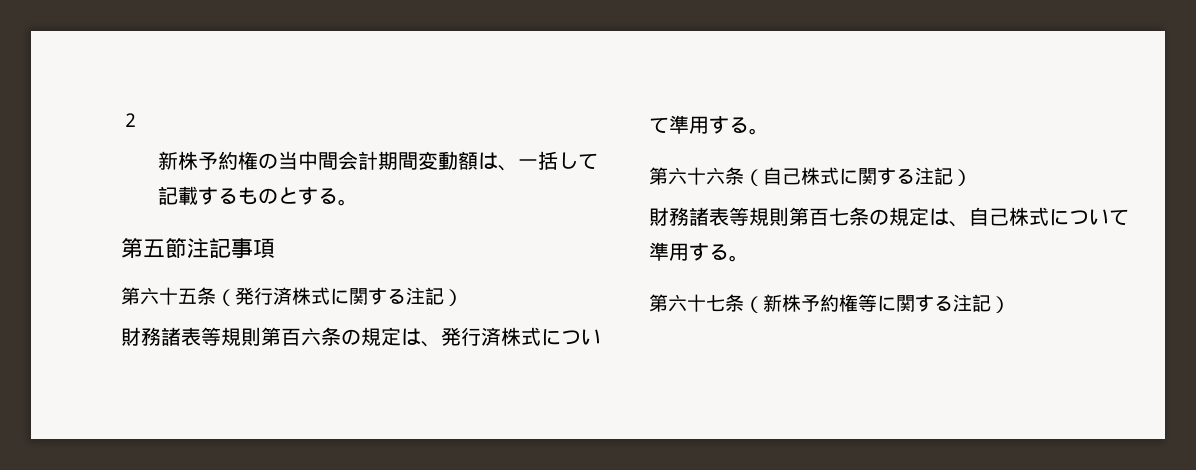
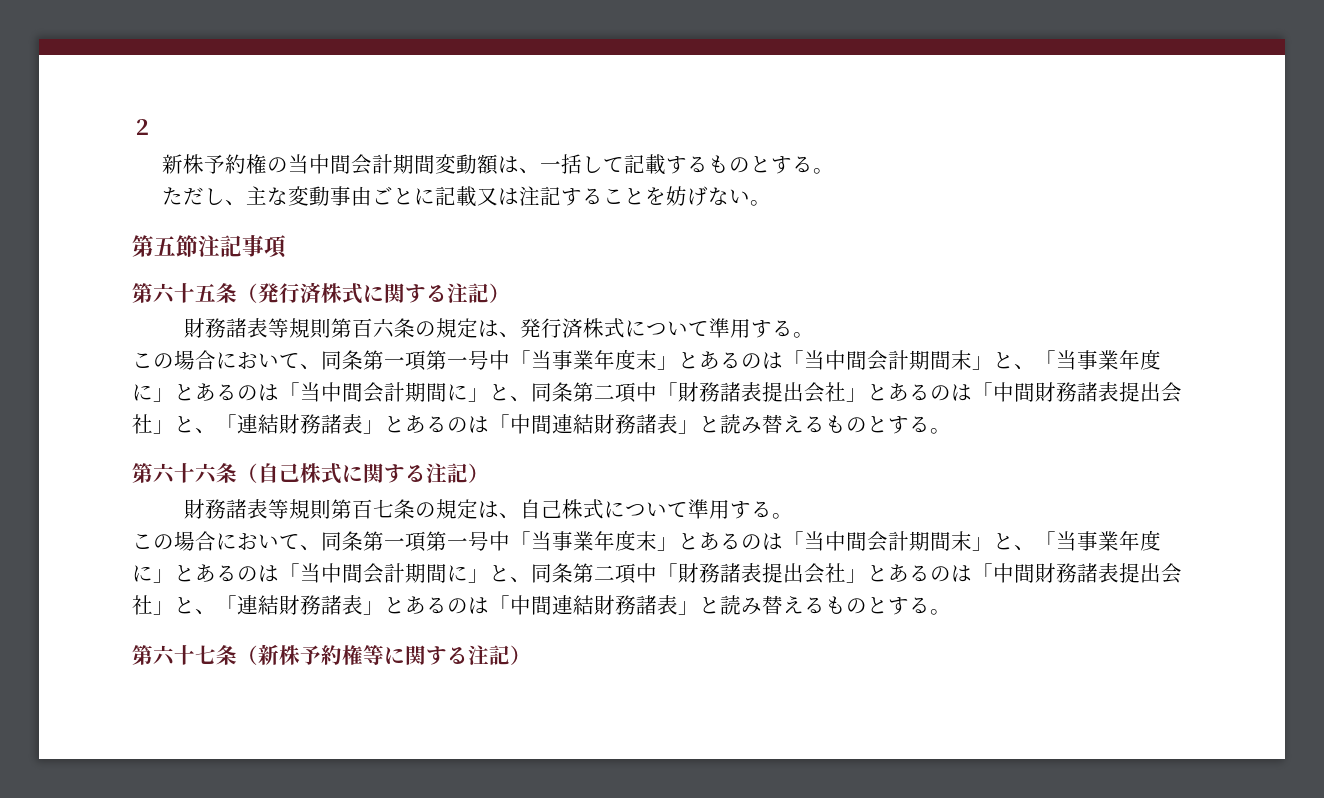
+ ただし、主な変動事由ごとに記載又は注記することを妨げない。
  財務諸表等規則第百六条の規定は、発行済株式について準用する。
+ この場合において、同条第一項第一号中「当事業年度末」とあるのは「当中間会計期間末」と、「当事業年度に」とあるのは「当中間会計期間に」と、同条第二項中「財務諸表提出会社」とあるのは「中間財務諸表提出会社」と、「連結財務諸表」とあるのは「中間連結財務諸表」と読み替えるものとする。
  財務諸表等規則第百七条の規定は、自己株式について準用する。
+ この場合において、同条第一項第一号中「当事業年度末」とあるのは「当中間会計期間末」と、「当事業年度に」とあるのは「当中間会計期間に」と、同条第二項中「財務諸表提出会社」とあるのは「中間財務諸表提出会社」と、「連結財務諸表」とあるのは「中間連結財務諸表」と読み替えるものとする。

